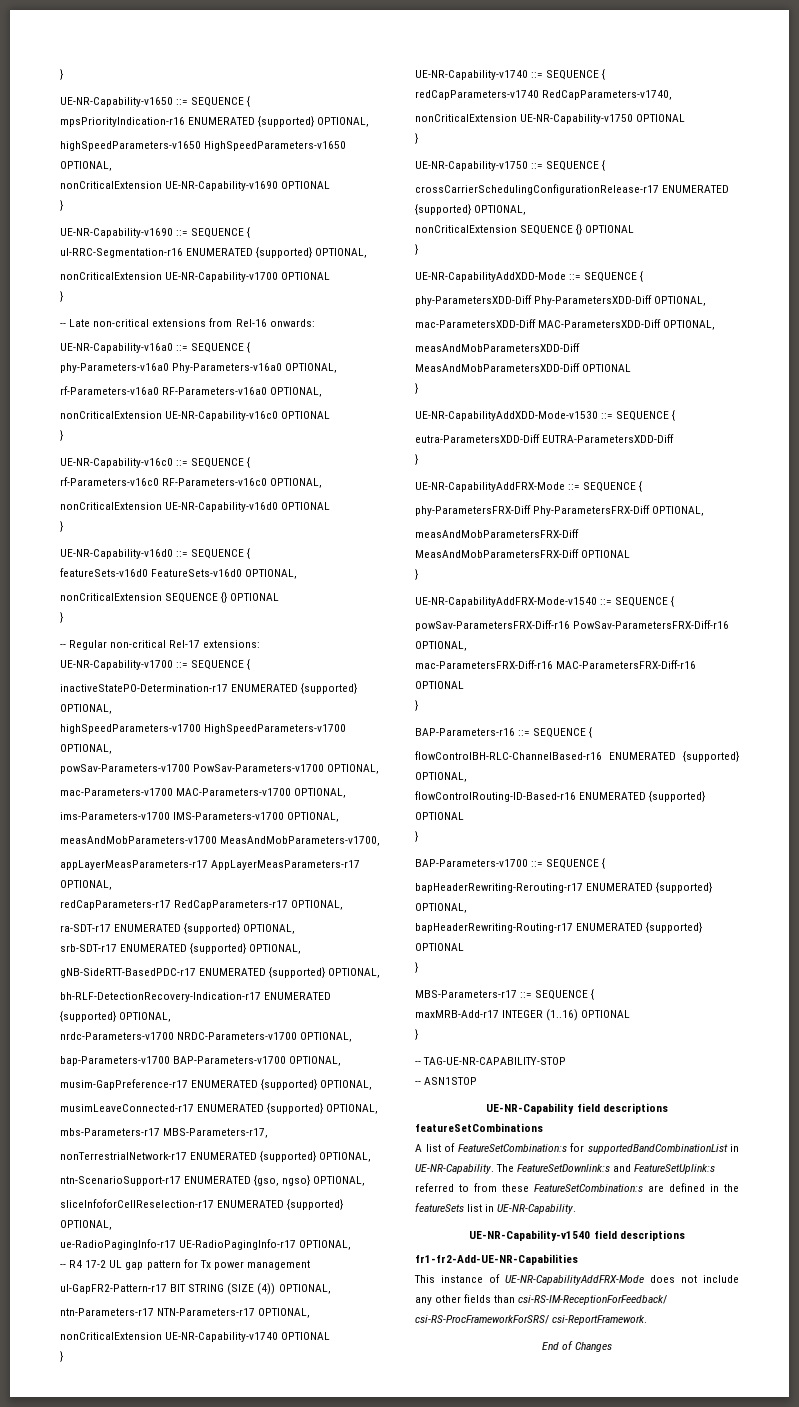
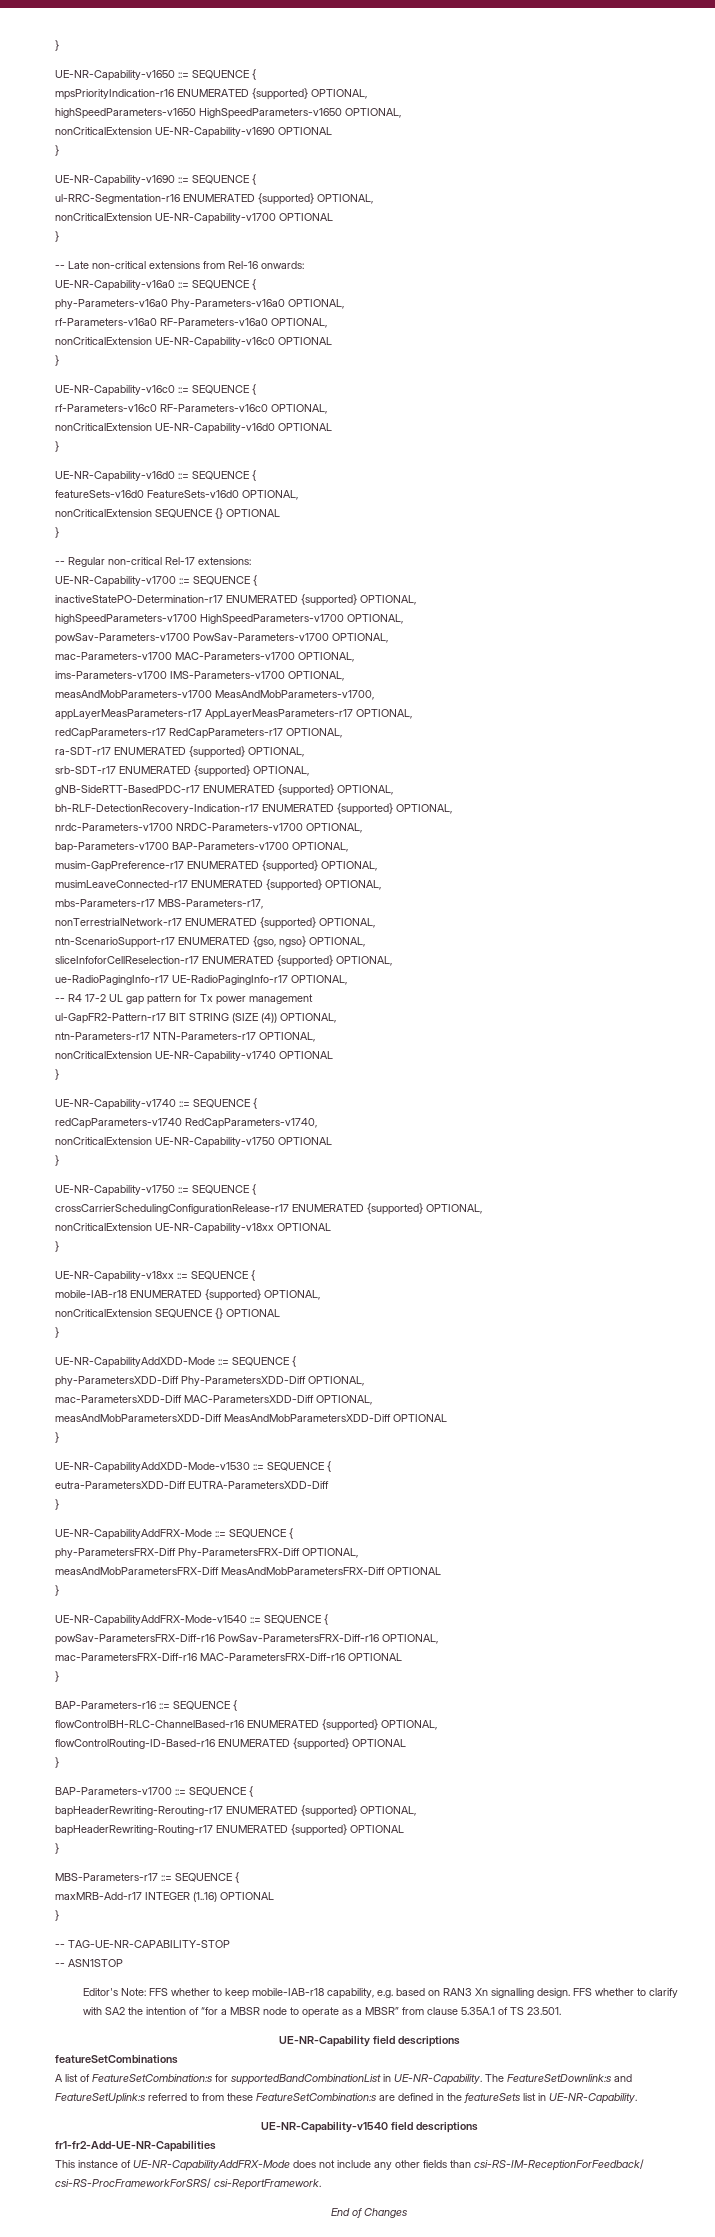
+ nonCriticalExtension UE-NR-Capability-v18xx OPTIONAL
+ }
+ UE-NR-Capability-v18xx ::= SEQUENCE {
+ mobile-IAB-r18 ENUMERATED {supported} OPTIONAL,
+ Editor's Note: FFS whether to keep mobile-IAB-r18 capability, e.g. based on RAN3 Xn signalling design. FFS whether to clarify with SA2 the intention of “for a MBSR node to operate as a MBSR” from clause 5.35A.1 of TS 23.501.

